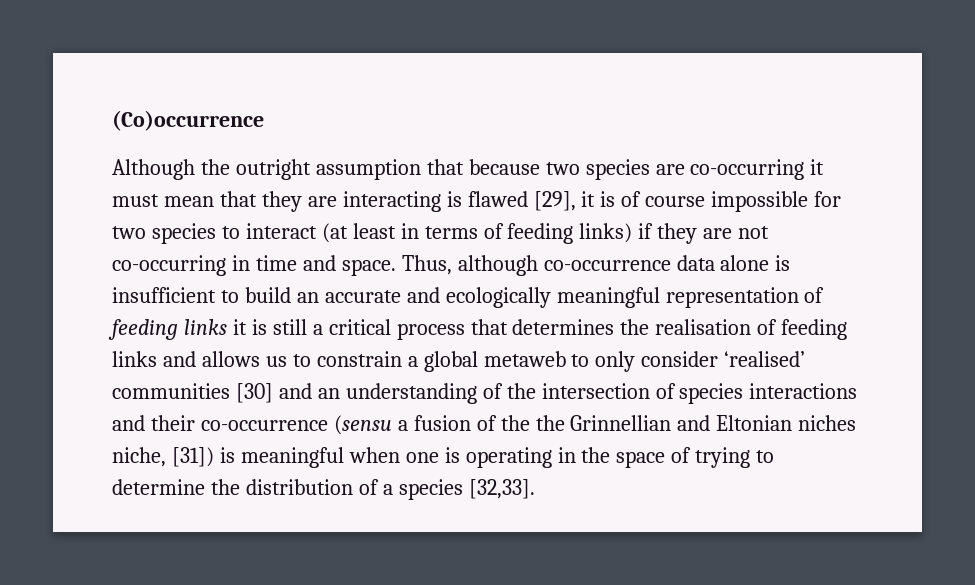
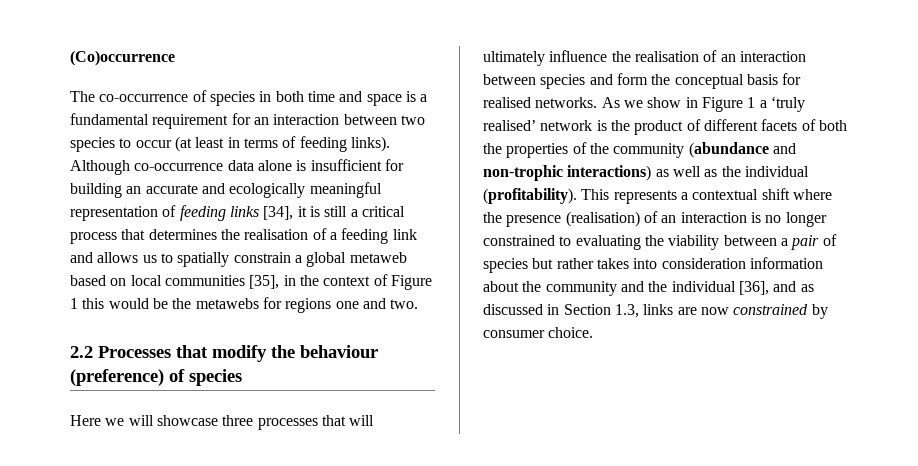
- Although the outright assumption that because two species are co-occurring it must mean that they are interacting is flawed [29], it is of course impossible for two species to interact (at least in terms of feeding links) if they are not co-occurring in time and space. Thus, although co-occurrence data alone is insufficient to build an accurate and ecologically meaningful representation of feeding links it is still a critical process that determines the realisation of feeding links and allows us to constrain a global metaweb to only consider ‘realised’ communities [30] and an understanding of the intersection of species interactions and their co-occurrence (sensu a fusion of the the Grinnellian and Eltonian niches niche, [31]) is meaningful when one is operating in the space of trying to determine the distribution of a species [32,33].
+ The co-occurrence of species in both time and space is a fundamental requirement for an interaction between two species to occur (at least in terms of feeding links). Although co-occurrence data alone is insufficient for building an accurate and ecologically meaningful representation of feeding links [34], it is still a critical process that determines the realisation of a feeding link and allows us to spatially constrain a global metaweb based on local communities [35], in the context of Figure 1 this would be the metawebs for regions one and two.
+ 2.2 Processes that modify the behaviour (preference) of species
+ Here we will showcase three processes that will ultimately influence the realisation of an interaction between species and form the conceptual basis for realised networks. As we show in Figure 1 a ‘truly realised’ network is the product of different facets of both the properties of the community (abundance and non-trophic interactions) as well as the individual (profitability). This represents a contextual shift where the presence (realisation) of an interaction is no longer constrained to evaluating the viability between a pair of species but rather takes into consideration information about the community and the individual [36], and as discussed in Section 1.3, links are now constrained by consumer choice.

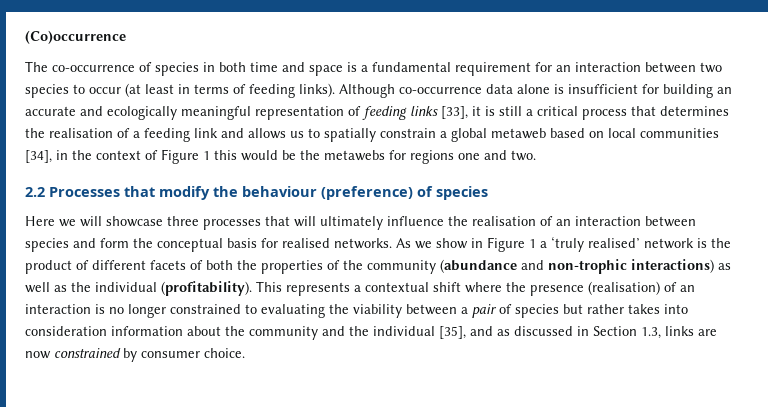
- Although co-occurrence data alone is insufficient for building an accurate and ecologically meaningful representation of feeding links [34], it is still a critical process that determines the realisation of a feeding link and allows us to spatially constrain a global metaweb based on local communities [35], in the context of Figure 1 this would be the metawebs for regions one and two.
+ Although co-occurrence data alone is insufficient for building an accurate and ecologically meaningful representation of feeding links [33], it is still a critical process that determines the realisation of a feeding link and allows us to spatially constrain a global metaweb based on local communities [34], in the context of Figure 1 this would be the metawebs for regions one and two.
- This represents a contextual shift where the presence (realisation) of an interaction is no longer constrained to evaluating the viability between a pair of species but rather takes into consideration information about the community and the individual [36], and as discussed in Section 1.3, links are now constrained by consumer choice.
+ This represents a contextual shift where the presence (realisation) of an interaction is no longer constrained to evaluating the viability between a pair of species but rather takes into consideration information about the community and the individual [35], and as discussed in Section 1.3, links are now constrained by consumer choice.

